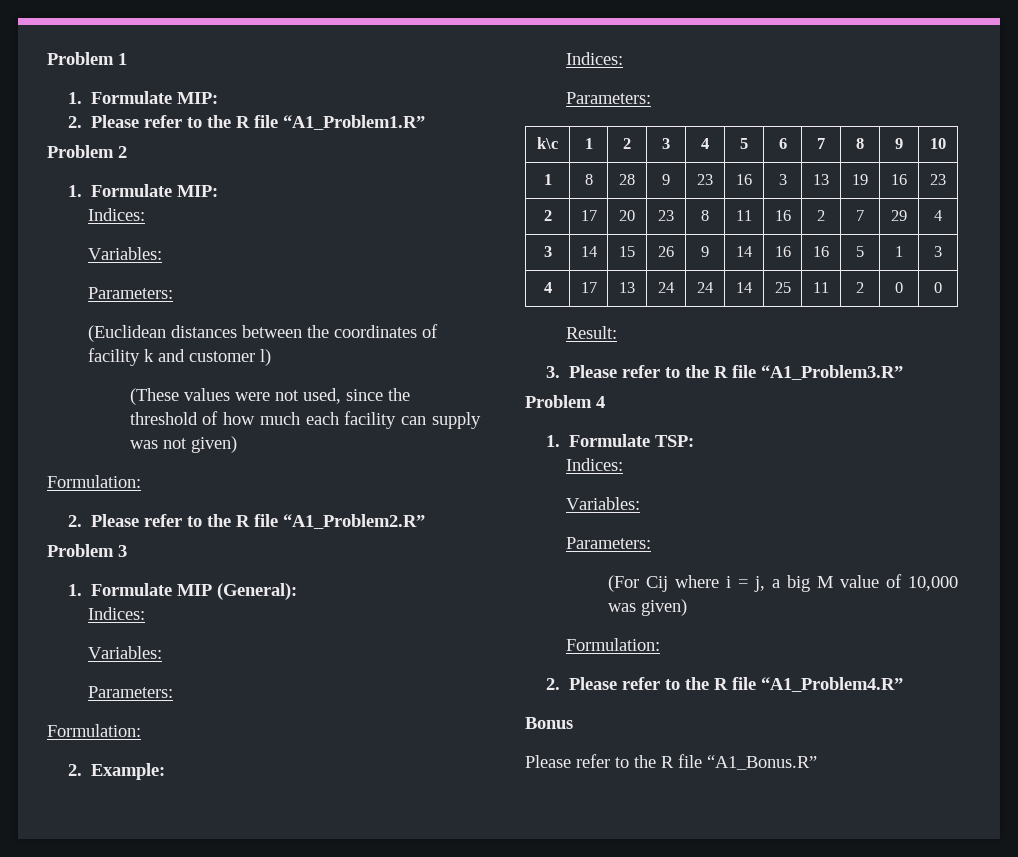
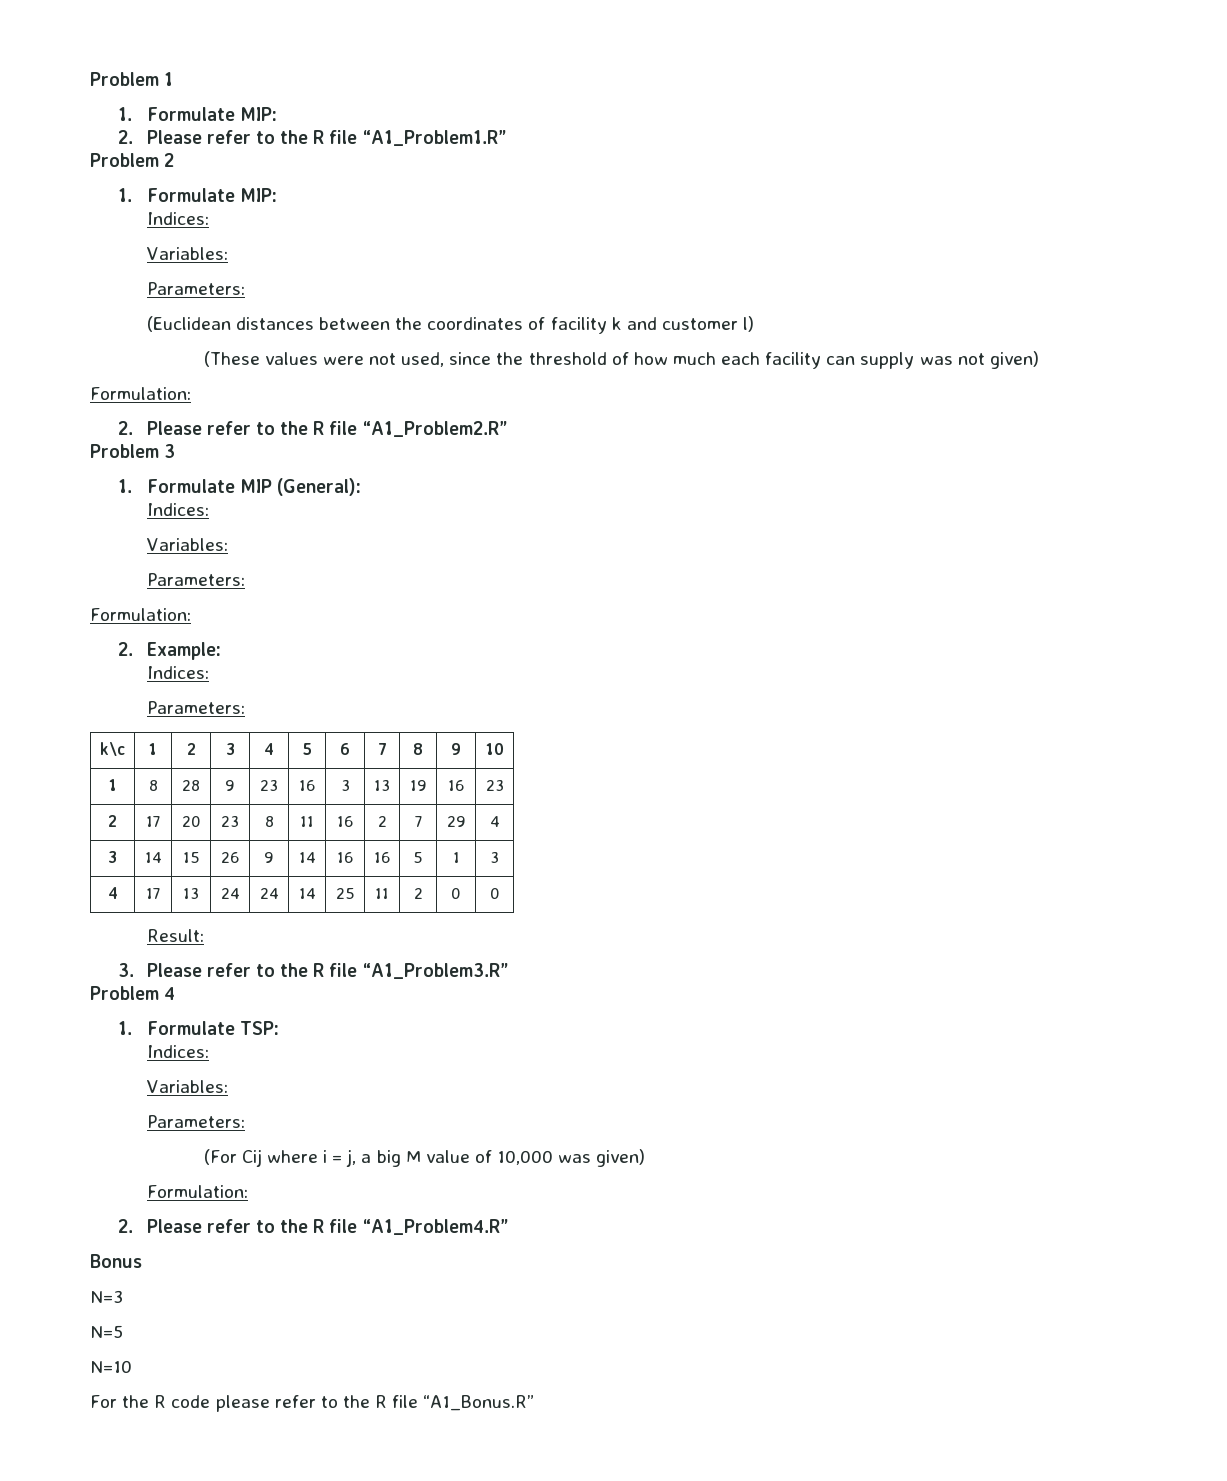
- Please refer to the R file “A1_Bonus.R”
+ N=3
+ N=5
+ N=10
+ For the R code please refer to the R file “A1_Bonus.R”

